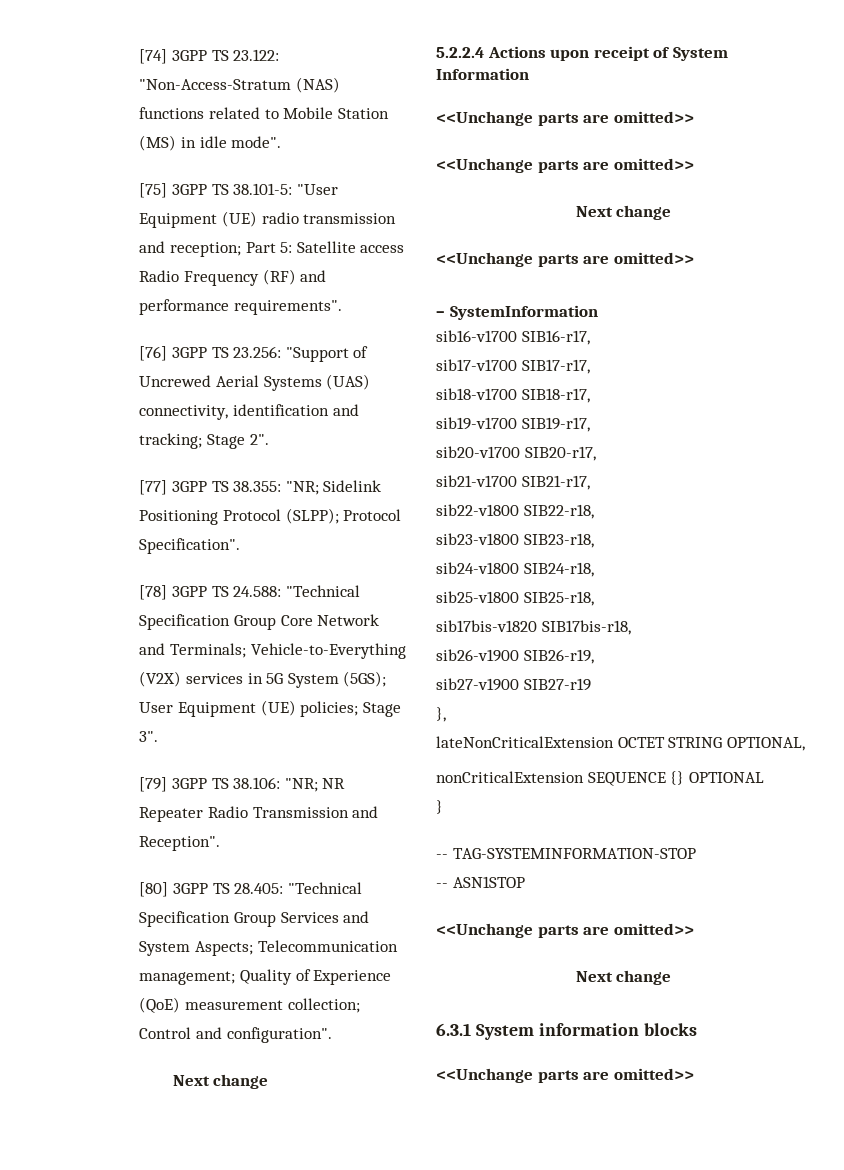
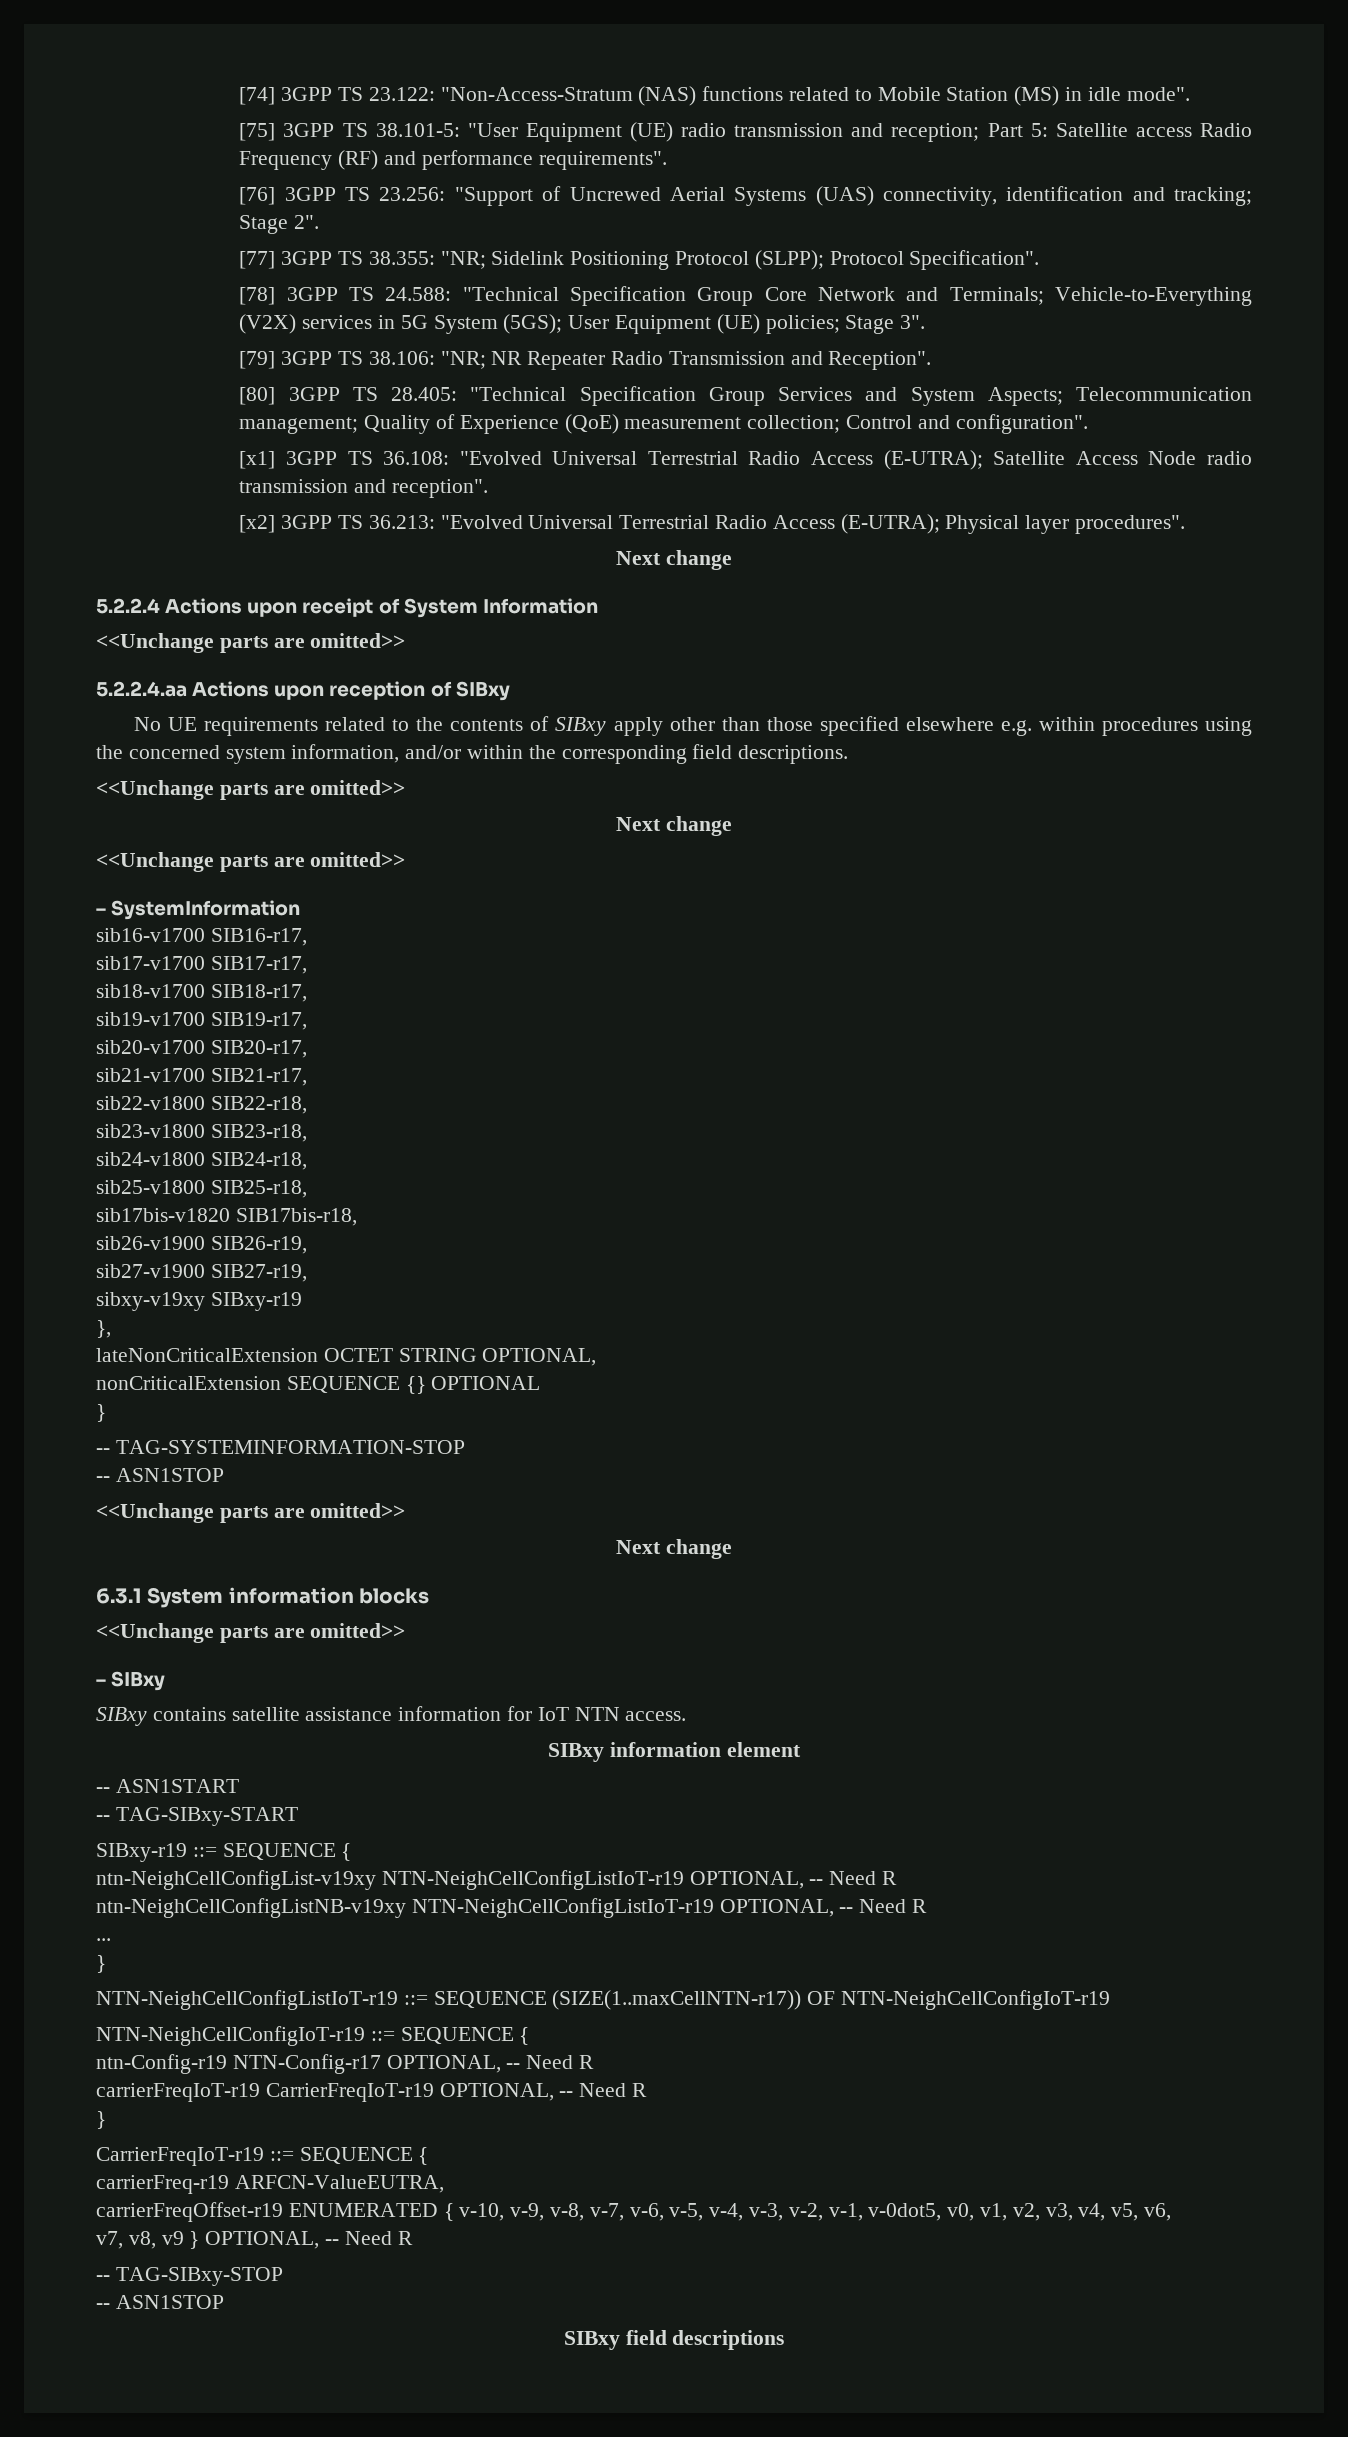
+ [x1] 3GPP TS 36.108: "Evolved Universal Terrestrial Radio Access (E-UTRA); Satellite Access Node radio transmission and reception".
+ [x2] 3GPP TS 36.213: "Evolved Universal Terrestrial Radio Access (E-UTRA); Physical layer procedures".
+ 5.2.2.4.aa Actions upon reception of SIBxy
+ No UE requirements related to the contents of SIBxy apply other than those specified elsewhere e.g. within procedures using the concerned system information, and/or within the corresponding field descriptions.
- sib27-v1900 SIB27-r19
+ sib27-v1900 SIB27-r19,
+ sibxy-v19xy SIBxy-r19
+ – SIBxy
+ SIBxy contains satellite assistance information for IoT NTN access.
+ SIBxy information element
+ -- ASN1START
+ -- TAG-SIBxy-START
+ SIBxy-r19 ::= SEQUENCE {
+ ntn-NeighCellConfigList-v19xy NTN-NeighCellConfigListIoT-r19 OPTIONAL, -- Need R
+ ntn-NeighCellConfigListNB-v19xy NTN-NeighCellConfigListIoT-r19 OPTIONAL, -- Need R
+ ...
+ }
+ NTN-NeighCellConfigListIoT-r19 ::= SEQUENCE (SIZE(1..maxCellNTN-r17)) OF NTN-NeighCellConfigIoT-r19
+ NTN-NeighCellConfigIoT-r19 ::= SEQUENCE {
+ ntn-Config-r19 NTN-Config-r17 OPTIONAL, -- Need R
+ carrierFreqIoT-r19 CarrierFreqIoT-r19 OPTIONAL, -- Need R
+ }
+ CarrierFreqIoT-r19 ::= SEQUENCE {
+ carrierFreq-r19 ARFCN-ValueEUTRA,
+ carrierFreqOffset-r19 ENUMERATED { v-10, v-9, v-8, v-7, v-6, v-5, v-4, v-3, v-2, v-1, v-0dot5, v0, v1, v2, v3, v4, v5, v6,
+ v7, v8, v9 } OPTIONAL, -- Need R
+ -- TAG-SIBxy-STOP
+ -- ASN1STOP
+ SIBxy field descriptions

